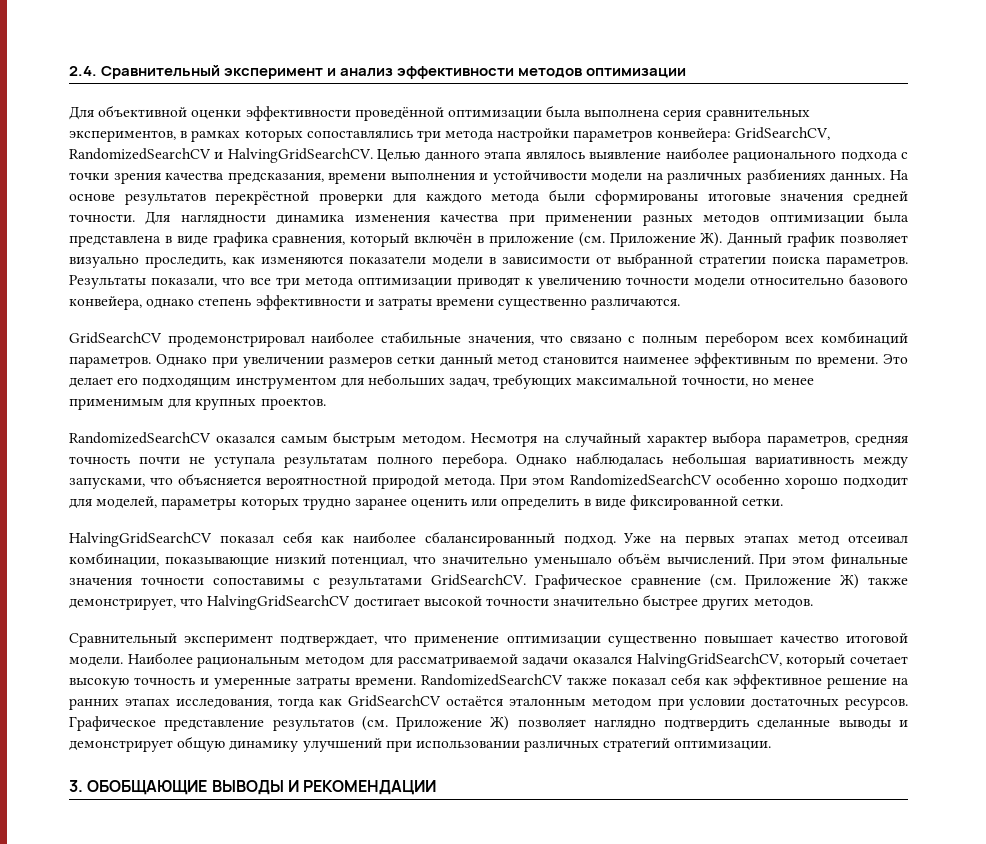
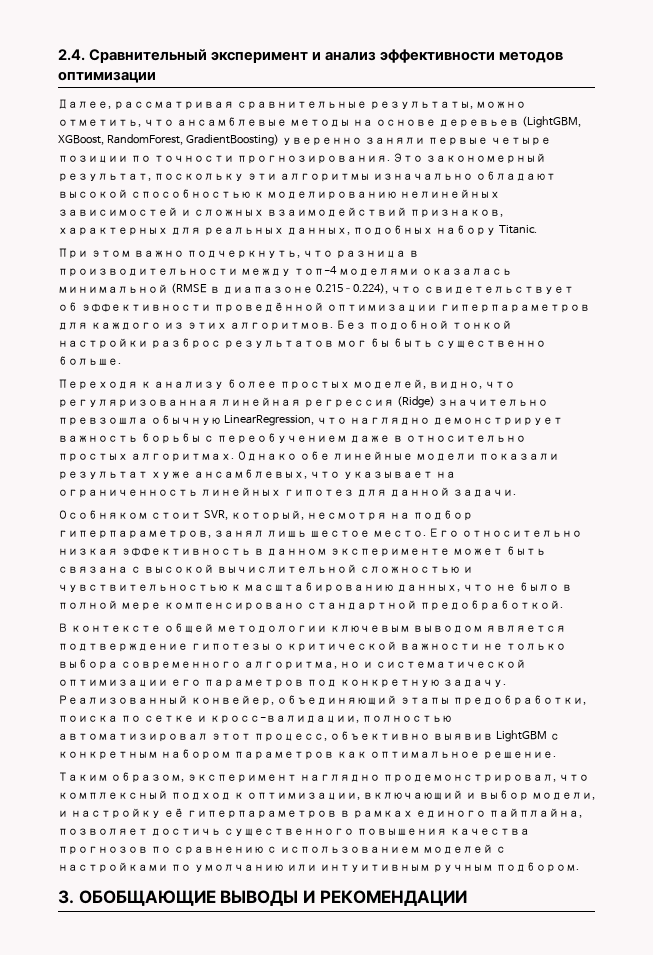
- Для объективной оценки эффективности проведённой оптимизации была выполнена серия сравнительных экспериментов, в рамках которых сопоставлялись три метода настройки параметров конвейера: GridSearchCV, RandomizedSearchCV и HalvingGridSearchCV. Целью данного этапа являлось выявление наиболее рационального подхода с точки зрения качества предсказания, времени выполнения и устойчивости модели на различных разбиениях данных. На основе результатов перекрёстной проверки для каждого метода были сформированы итоговые значения средней точности. Для наглядности динамика изменения качества при применении разных методов оптимизации была представлена в виде графика сравнения, который включён в приложение (см. Приложение Ж). Данный график позволяет визуально проследить, как изменяются показатели модели в зависимости от выбранной стратегии поиска параметров. Результаты показали, что все три метода оптимизации приводят к увеличению точности модели относительно базового конвейера, однако степень эффективности и затраты времени существенно различаются.
- GridSearchCV продемонстрировал наиболее стабильные значения, что связано с полным перебором всех комбинаций параметров. Однако при увеличении размеров сетки данный метод становится наименее эффективным по времени. Это делает его подходящим инструментом для небольших задач, требующих максимальной точности, но менее применимым для крупных проектов.
- RandomizedSearchCV оказался самым быстрым методом. Несмотря на случайный характер выбора параметров, средняя точность почти не уступала результатам полного перебора. Однако наблюдалась небольшая вариативность между запусками, что объясняется вероятностной природой метода. При этом RandomizedSearchCV особенно хорошо подходит для моделей, параметры которых трудно заранее оценить или определить в виде фиксированной сетки.
- HalvingGridSearchCV показал себя как наиболее сбалансированный подход. Уже на первых этапах метод отсеивал комбинации, показывающие низкий потенциал, что значительно уменьшало объём вычислений. При этом финальные значения точности сопоставимы с результатами GridSearchCV. Графическое сравнение (см. Приложение Ж) также демонстрирует, что HalvingGridSearchCV достигает высокой точности значительно быстрее других методов.
- Сравнительный эксперимент подтверждает, что применение оптимизации существенно повышает качество итоговой модели. Наиболее рациональным методом для рассматриваемой задачи оказался HalvingGridSearchCV, который сочетает высокую точность и умеренные затраты времени. RandomizedSearchCV также показал себя как эффективное решение на ранних этапах исследования, тогда как GridSearchCV остаётся эталонным методом при условии достаточных ресурсов. Графическое представление результатов (см. Приложение Ж) позволяет наглядно подтвердить сделанные выводы и демонстрирует общую динамику улучшений при использовании различных стратегий оптимизации.
+ Далее, рассматривая сравнительные результаты, можно отметить, что ансамблевые методы на основе деревьев (LightGBM, XGBoost, RandomForest, GradientBoosting) уверенно заняли первые четыре позиции по точности прогнозирования. Это закономерный результат, поскольку эти алгоритмы изначально обладают высокой способностью к моделированию нелинейных зависимостей и сложных взаимодействий признаков, характерных для реальных данных, подобных набору Titanic.
+ При этом важно подчеркнуть, что разница в производительности между топ-4 моделями оказалась минимальной (RMSE в диапазоне 0.215–0.224), что свидетельствует об эффективности проведённой оптимизации гиперпараметров для каждого из этих алгоритмов. Без подобной тонкой настройки разброс результатов мог бы быть существенно больше.
+ Переходя к анализу более простых моделей, видно, что регуляризованная линейная регрессия (Ridge) значительно превзошла обычную LinearRegression, что наглядно демонстрирует важность борьбы с переобучением даже в относительно простых алгоритмах. Однако обе линейные модели показали результат хуже ансамблевых, что указывает на ограниченность линейных гипотез для данной задачи.
+ Особняком стоит SVR, который, несмотря на подбор гиперпараметров, занял лишь шестое место. Его относительно низкая эффективность в данном эксперименте может быть связана с высокой вычислительной сложностью и чувствительностью к масштабированию данных, что не было в полной мере компенсировано стандартной предобработкой.
+ В контексте общей методологии ключевым выводом является подтверждение гипотезы о критической важности не только выбора современного алгоритма, но и систематической оптимизации его параметров под конкретную задачу. Реализованный конвейер, объединяющий этапы предобработки, поиска по сетке и кросс-валидации, полностью автоматизировал этот процесс, объективно выявив LightGBM с конкретным набором параметров как оптимальное решение.
+ Таким образом, эксперимент наглядно продемонстрировал, что комплексный подход к оптимизации, включающий и выбор модели, и настройку её гиперпараметров в рамках единого пайплайна, позволяет достичь существенного повышения качества прогнозов по сравнению с использованием моделей с настройками по умолчанию или интуитивным ручным подбором.

